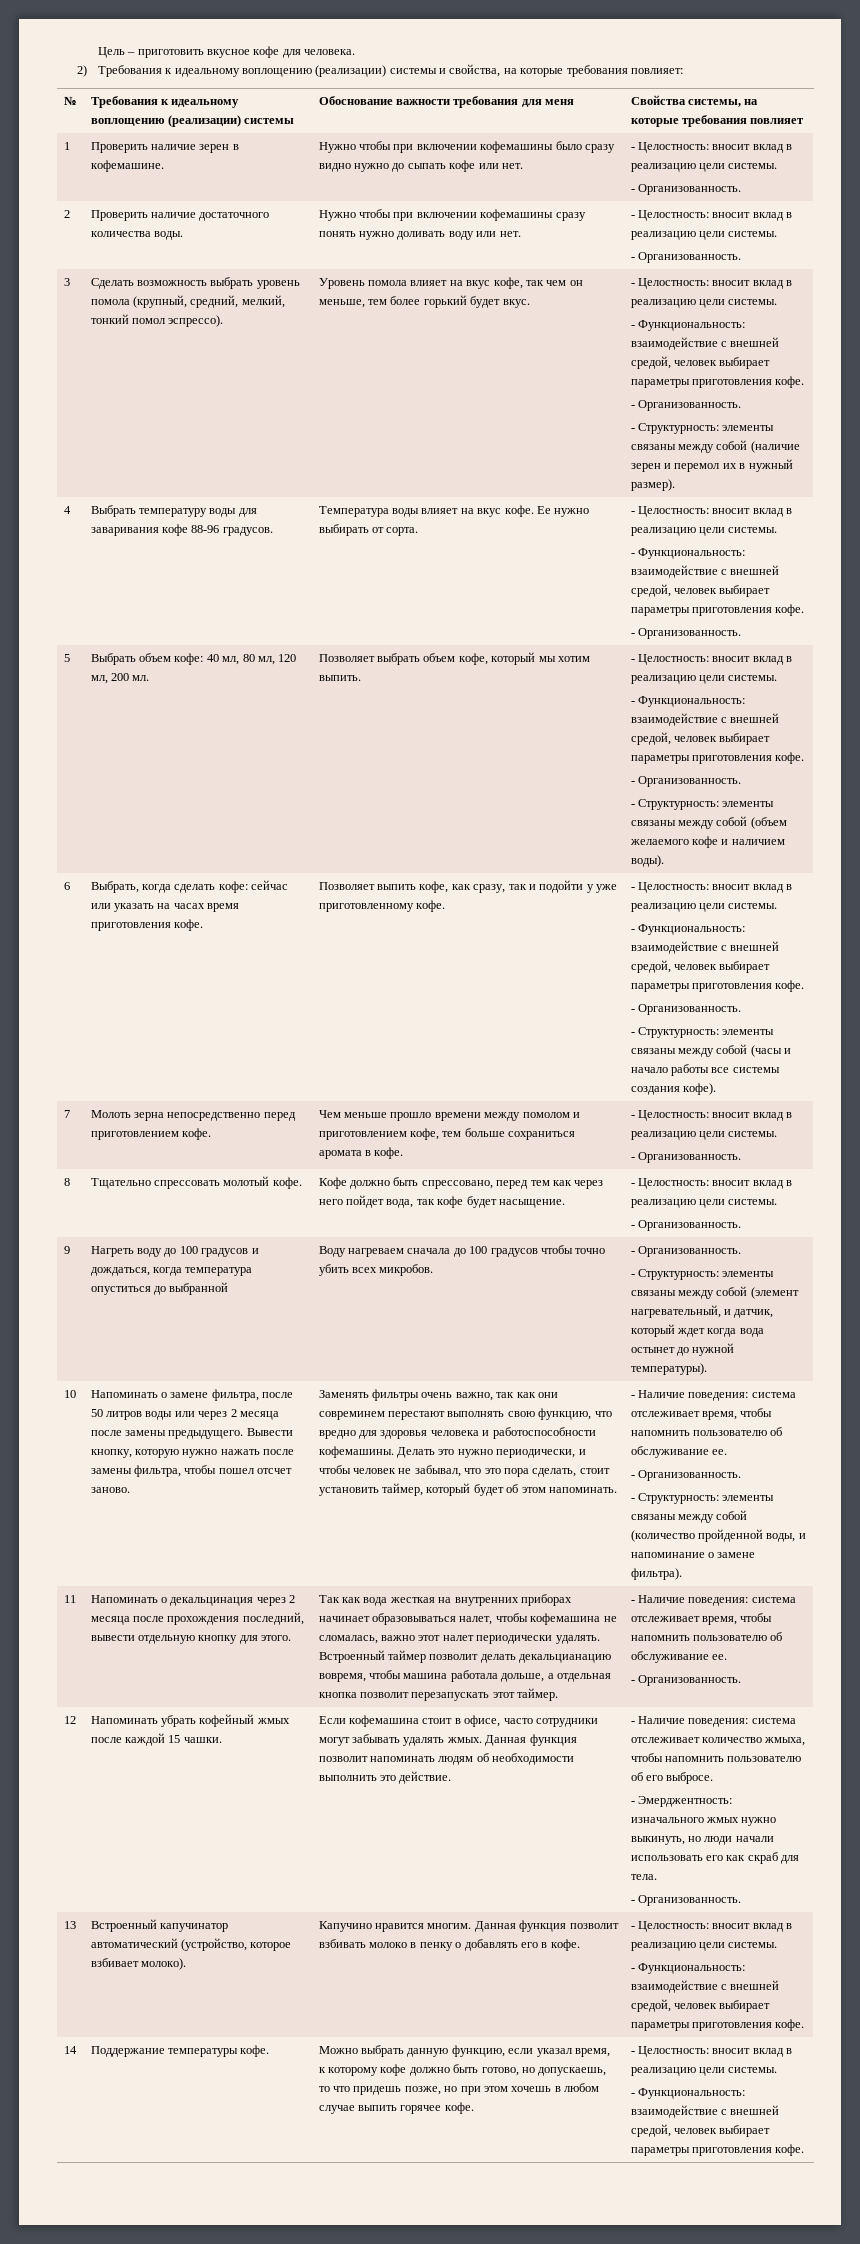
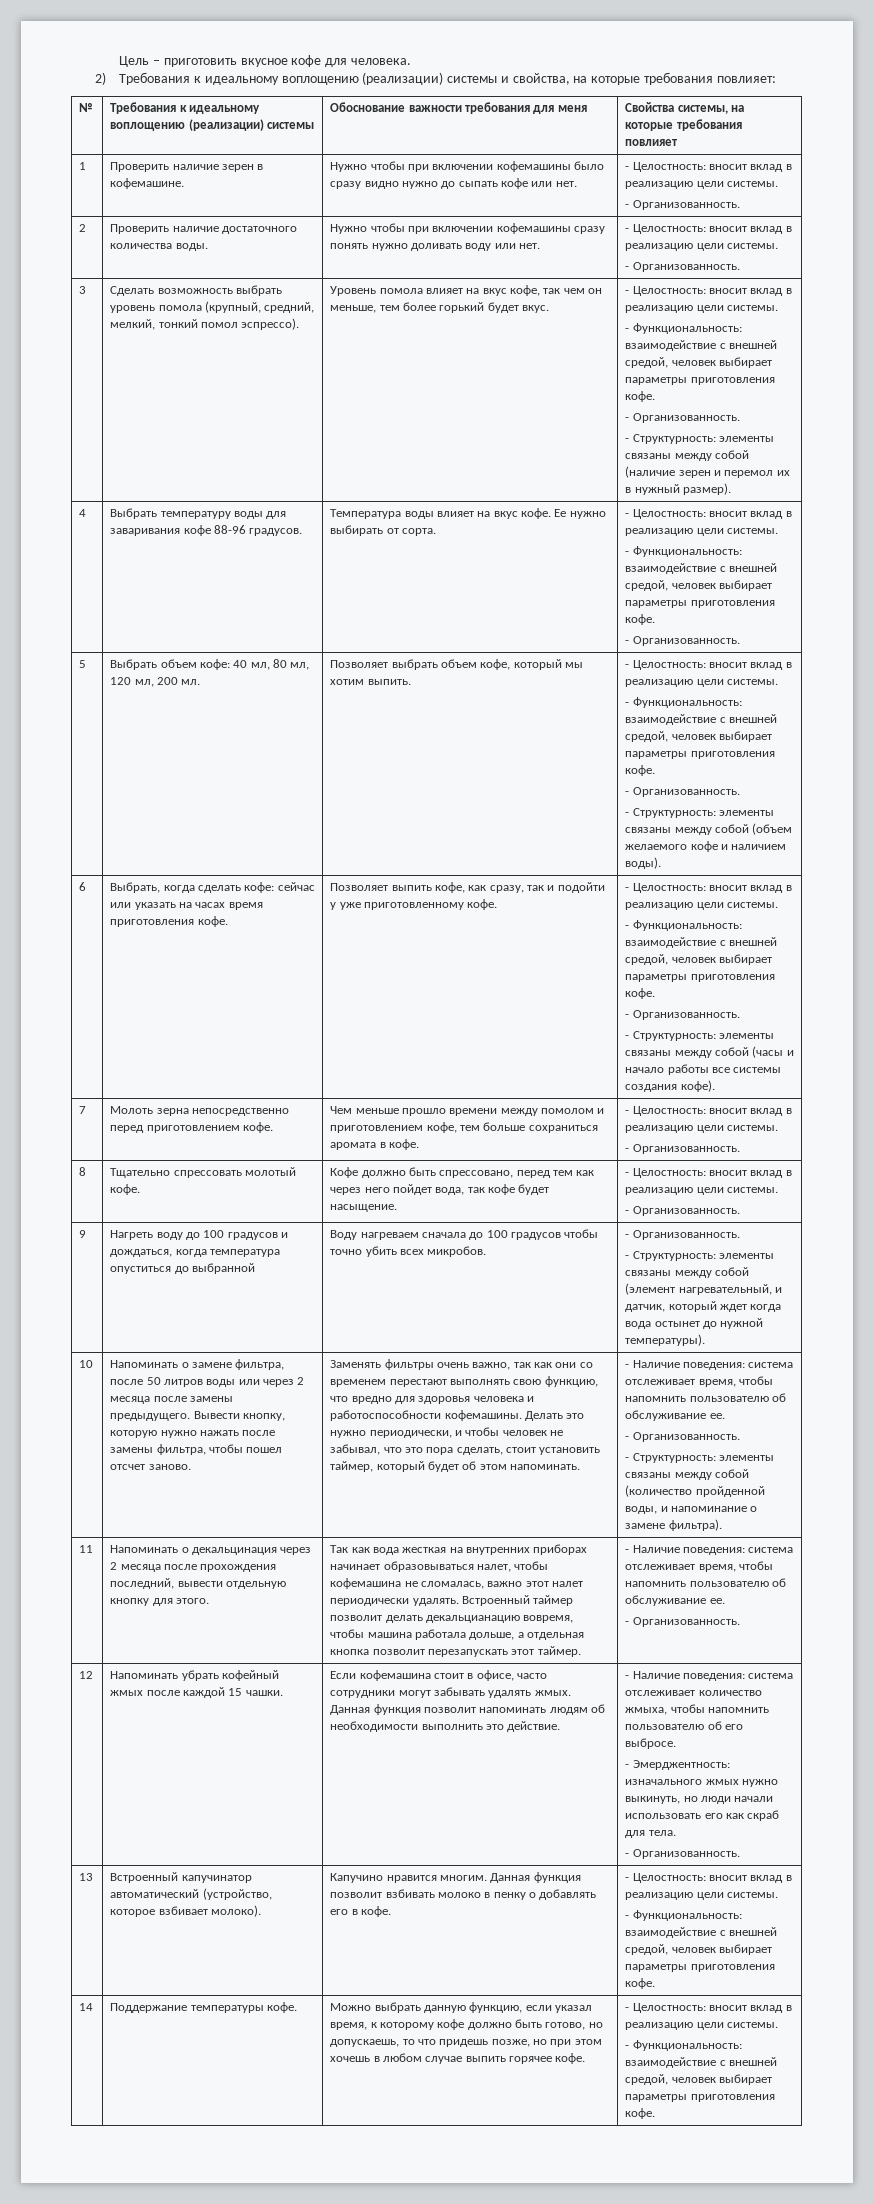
- Заменять фильтры очень важно, так как они совреминем перестают выполнять свою функцию, что вредно для здоровья человека и работоспособности кофемашины.
+ Заменять фильтры очень важно, так как они со временем перестают выполнять свою функцию, что вредно для здоровья человека и работоспособности кофемашины.

